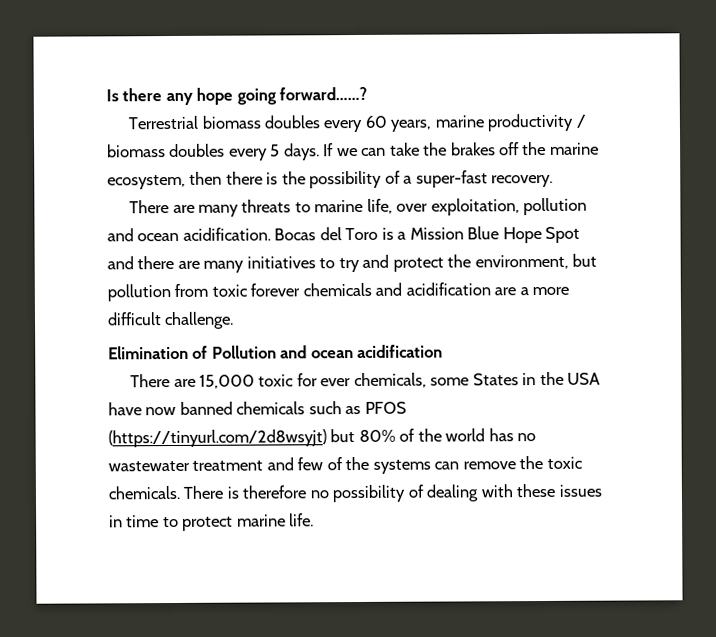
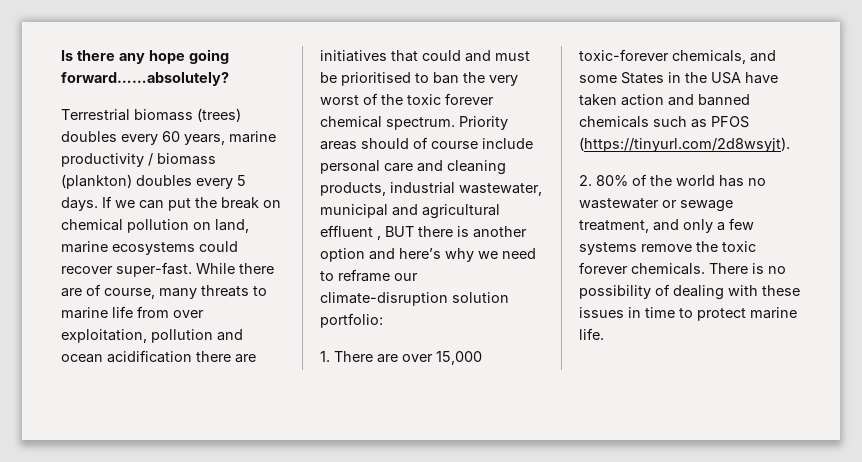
- Is there any hope going forward……?
+ Is there any hope going forward……absolutely?
- Terrestrial biomass doubles every 60 years, marine productivity / biomass doubles every 5 days.
+ Terrestrial biomass (trees) doubles every 60 years, marine productivity / biomass (plankton) doubles every 5 days.
- If we can take the brakes off the marine ecosystem, then there is the possibility of a super-fast recovery.
- There are many threats to marine life, over exploitation, pollution and ocean acidification. Bocas del Toro is a Mission Blue Hope Spot and there are many initiatives to try and protect the environment, but pollution from toxic forever chemicals and acidification are a more difficult challenge.
- Elimination of Pollution and ocean acidification
- There are 15,000 toxic for ever chemicals, some States in the USA have now banned chemicals such as PFOS (https://tinyurl.com/2d8wsyjt) but 80% of the world has no wastewater treatment and few of the systems can remove the toxic chemicals.
+ If we can put the break on chemical pollution on land, marine ecosystems could recover super-fast. While there are of course, many threats to marine life from over exploitation, pollution and ocean acidification there are initiatives that could and must be prioritised to ban the very worst of the toxic forever chemical spectrum. Priority areas should of course include personal care and cleaning products, industrial wastewater, municipal and agricultural effluent , BUT there is another option and here’s why we need to reframe our climate-disruption solution portfolio:
+ 1. There are over 15,000 toxic-forever chemicals, and some States in the USA have taken action and banned chemicals such as PFOS (https://tinyurl.com/2d8wsyjt).
+ 2. 80% of the world has no wastewater or sewage treatment, and only a few systems remove the toxic forever chemicals.
- There is therefore no possibility of dealing with these issues in time to protect marine life.
+ There is no possibility of dealing with these issues in time to protect marine life.

